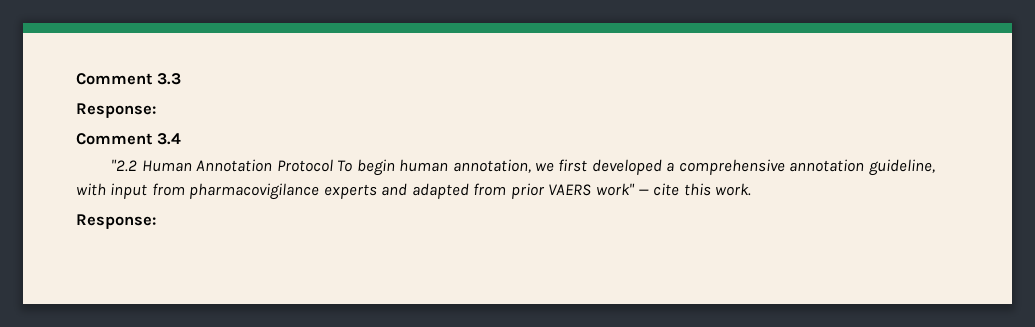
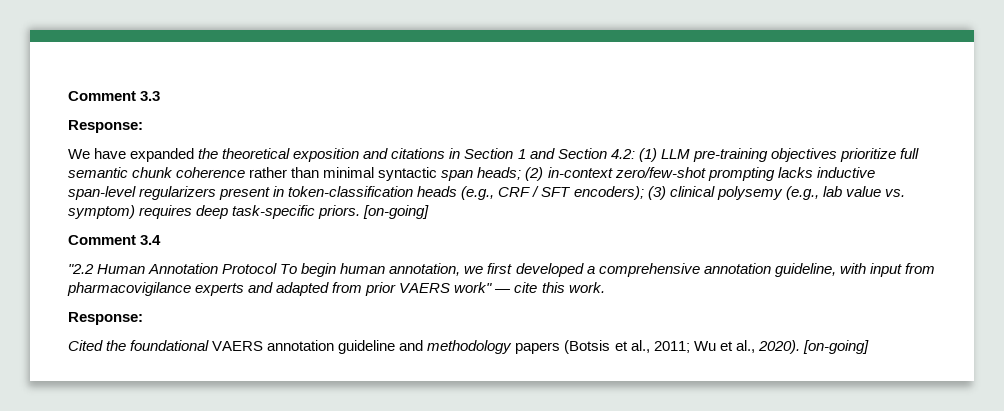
+ We have expanded the theoretical exposition and citations in Section 1 and Section 4.2: (1) LLM pre-training objectives prioritize full semantic chunk coherence rather than minimal syntactic span heads; (2) in-context zero/few-shot prompting lacks inductive span-level regularizers present in token-classification heads (e.g., CRF / SFT encoders); (3) clinical polysemy (e.g., lab value vs. symptom) requires deep task-specific priors. [on-going]
+ Cited the foundational VAERS annotation guideline and methodology papers (Botsis et al., 2011; Wu et al., 2020). [on-going]

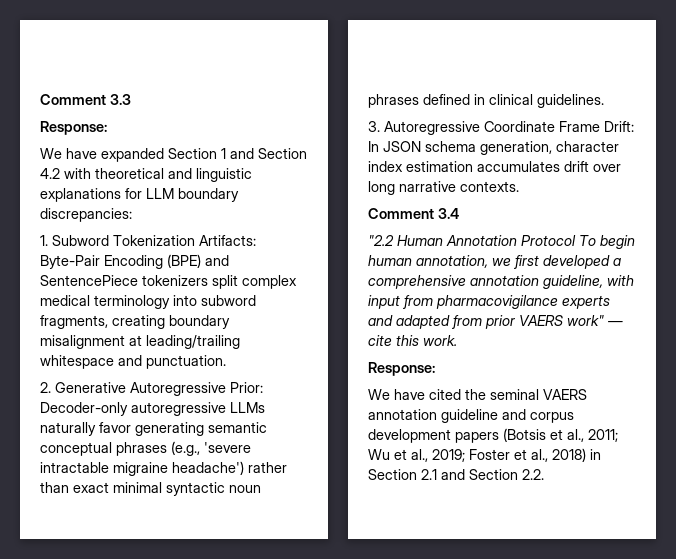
- We have expanded the theoretical exposition and citations in Section 1 and Section 4.2: (1) LLM pre-training objectives prioritize full semantic chunk coherence rather than minimal syntactic span heads; (2) in-context zero/few-shot prompting lacks inductive span-level regularizers present in token-classification heads (e.g., CRF / SFT encoders); (3) clinical polysemy (e.g., lab value vs. symptom) requires deep task-specific priors. [on-going]
+ We have expanded Section 1 and Section 4.2 with theoretical and linguistic explanations for LLM boundary discrepancies:
+ 1. Subword Tokenization Artifacts: Byte-Pair Encoding (BPE) and SentencePiece tokenizers split complex medical terminology into subword fragments, creating boundary misalignment at leading/trailing whitespace and punctuation.
+ 2. Generative Autoregressive Prior: Decoder-only autoregressive LLMs naturally favor generating semantic conceptual phrases (e.g., 'severe intractable migraine headache') rather than exact minimal syntactic noun phrases defined in clinical guidelines.
+ 3. Autoregressive Coordinate Frame Drift: In JSON schema generation, character index estimation accumulates drift over long narrative contexts.
- Cited the foundational VAERS annotation guideline and methodology papers (Botsis et al., 2011; Wu et al., 2020). [on-going]
+ We have cited the seminal VAERS annotation guideline and corpus development papers (Botsis et al., 2011; Wu et al., 2019; Foster et al., 2018) in Section 2.1 and Section 2.2.

